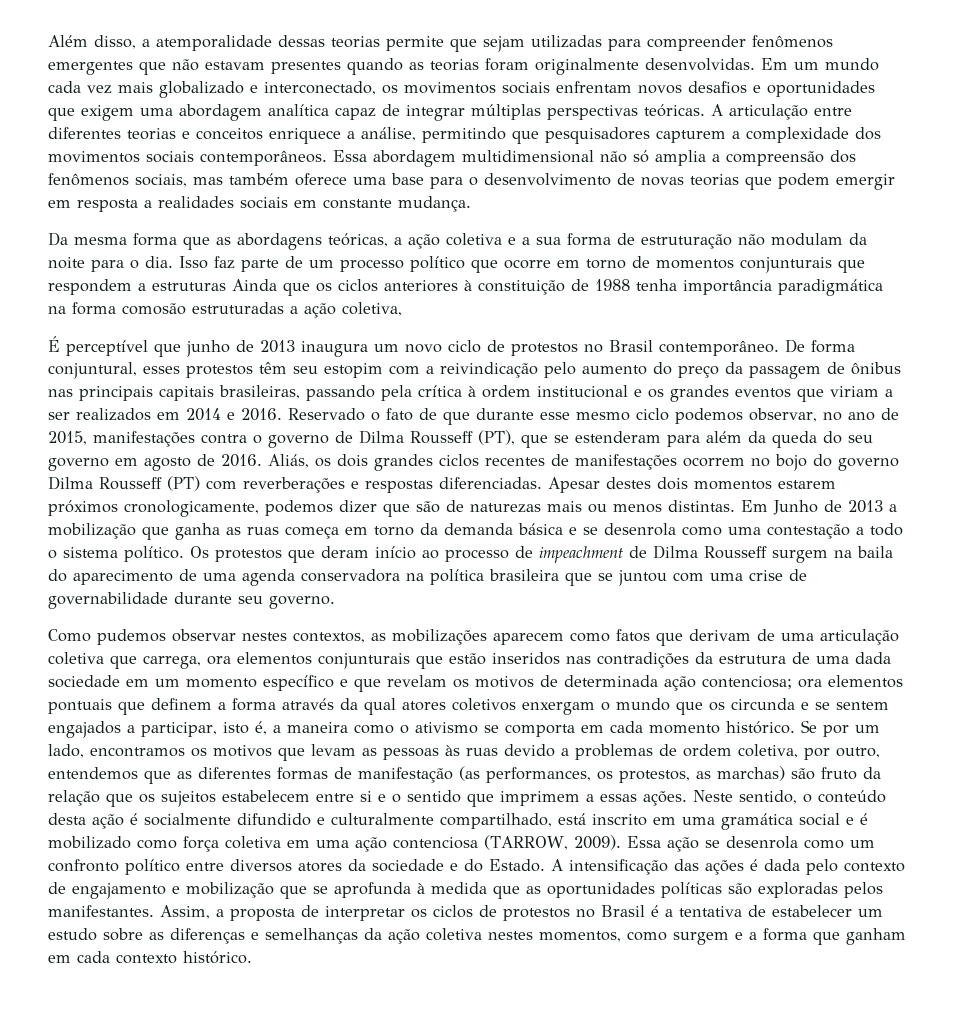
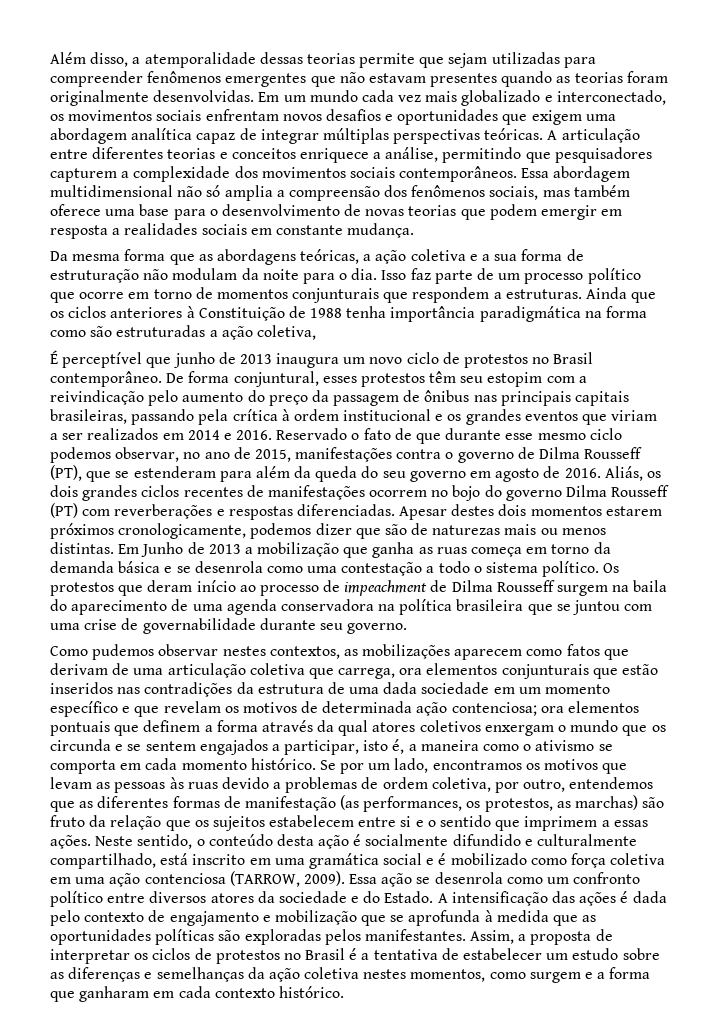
- Isso faz parte de um processo político que ocorre em torno de momentos conjunturais que respondem a estruturas Ainda que os ciclos anteriores à constituição de 1988 tenha importância paradigmática na forma comosão estruturadas a ação coletiva,
+ Isso faz parte de um processo político que ocorre em torno de momentos conjunturais que respondem a estruturas. Ainda que os ciclos anteriores à Constituição de 1988 tenha importância paradigmática na forma como são estruturadas a ação coletiva,
- Assim, a proposta de interpretar os ciclos de protestos no Brasil é a tentativa de estabelecer um estudo sobre as diferenças e semelhanças da ação coletiva nestes momentos, como surgem e a forma que ganham em cada contexto histórico.
+ Assim, a proposta de interpretar os ciclos de protestos no Brasil é a tentativa de estabelecer um estudo sobre as diferenças e semelhanças da ação coletiva nestes momentos, como surgem e a forma que ganharam em cada contexto histórico.

